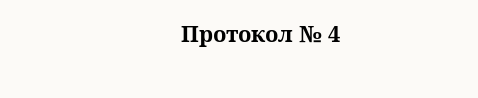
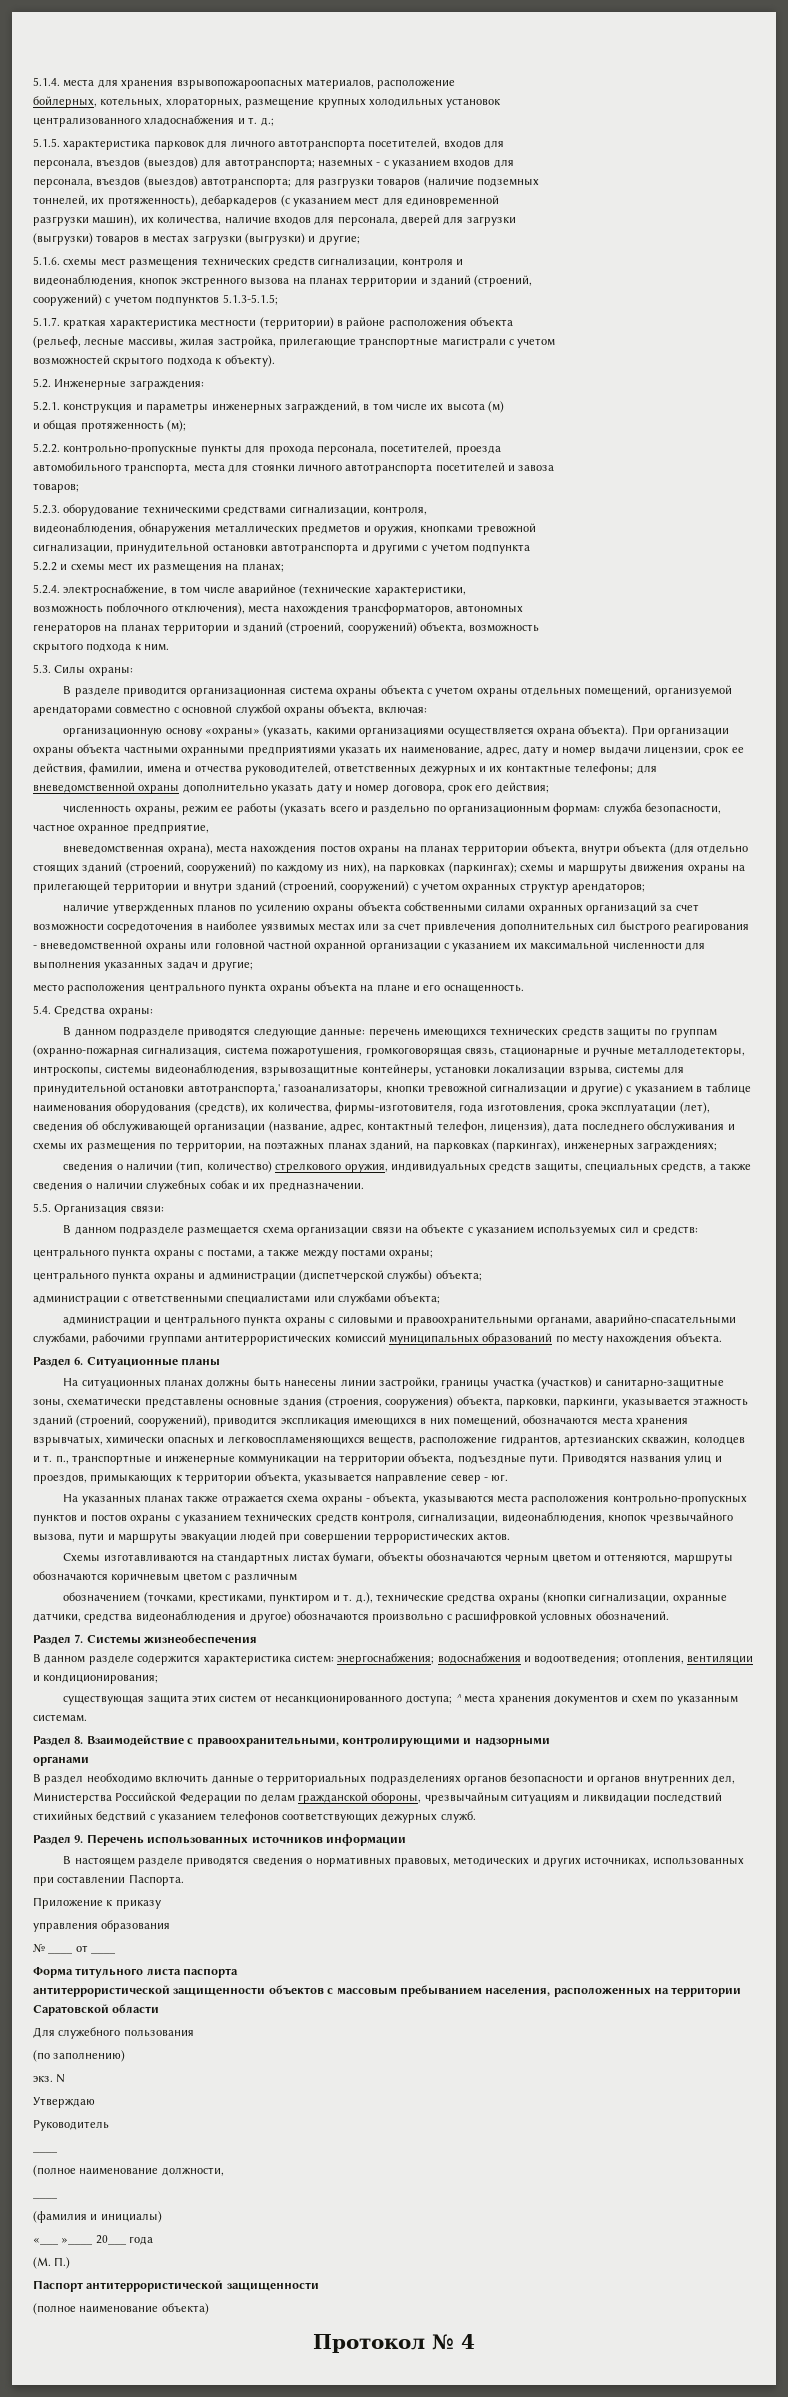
+ 5.1.4. места для хранения взрывопожароопасных материалов, расположение
+ бойлерных, котельных, хлораторных, размещение крупных холодильных установок
+ централизованного хладоснабжения и т. д.;
+ 5.1.5. характеристика парковок для личного автотранспорта посетителей, входов для
+ персонала, въездов (выездов) для автотранспорта; наземных - с указанием входов для
+ персонала, въездов (выездов) автотранспорта; для разгрузки товаров (наличие подземных
+ тоннелей, их протяженность), дебаркадеров (с указанием мест для единовременной
+ разгрузки машин), их количества, наличие входов для персонала, дверей для загрузки
+ (выгрузки) товаров в местах загрузки (выгрузки) и другие;
+ 5.1.6. схемы мест размещения технических средств сигнализации, контроля и
+ видеонаблюдения, кнопок экстренного вызова на планах территории и зданий (строений,
+ сооружений) с учетом подпунктов 5.1.3-5.1.5;
+ 5.1.7. краткая характеристика местности (территории) в районе расположения объекта
+ (рельеф, лесные массивы, жилая застройка, прилегающие транспортные магистрали с учетом
+ возможностей скрытого подхода к объекту).
+ 5.2. Инженерные заграждения:
+ 5.2.1. конструкция и параметры инженерных заграждений, в том числе их высота (м)
+ и общая протяженность (м);
+ 5.2.2. контрольно-пропускные пункты для прохода персонала, посетителей, проезда
+ автомобильного транспорта, места для стоянки личного автотранспорта посетителей и завоза
+ товаров;
+ 5.2.3. оборудование техническими средствами сигнализации, контроля,
+ видеонаблюдения, обнаружения металлических предметов и оружия, кнопками тревожной
+ сигнализации, принудительной остановки автотранспорта и другими с учетом подпункта
+ 5.2.2 и схемы мест их размещения на планах;
+ 5.2.4. электроснабжение, в том числе аварийное (технические характеристики,
+ возможность поблочного отключения), места нахождения трансформаторов, автономных
+ генераторов на планах территории и зданий (строений, сооружений) объекта, возможность
+ скрытого подхода к ним.
+ 5.3. Силы охраны:
+ В разделе приводится организационная система охраны объекта с учетом охраны отдельных помещений, организуемой арендаторами совместно с основной службой охраны объекта, включая:
+ организационную основу «охраны» (указать, какими организациями осуществляется охрана объекта). При организации охраны объекта частными охранными предприятиями указать их наименование, адрес, дату и номер выдачи лицензии, срок ее действия, фамилии, имена и отчества руководителей, ответственных дежурных и их контактные телефоны; для вневедомственной охраны дополнительно указать дату и номер договора, срок его действия;
+ численность охраны, режим ее работы (указать всего и раздельно по организационным формам: служба безопасности, частное охранное предприятие,
+ вневедомственная охрана), места нахождения постов охраны на планах территории объекта, внутри объекта (для отдельно стоящих зданий (строений, сооружений) по каждому из них), на парковках (паркингах); схемы и маршруты движения охраны на прилегающей территории и внутри зданий (строений, сооружений) с учетом охранных структур арендаторов;
+ наличие утвержденных планов по усилению охраны объекта собственными силами охранных организаций за счет возможности сосредоточения в наиболее уязвимых местах или за счет привлечения дополнительных сил быстрого реагирования - вневедомственной охраны или головной частной охранной организации с указанием их максимальной численности для выполнения указанных задач и другие;
+ место расположения центрального пункта охраны объекта на плане и его оснащенность.
+ 5.4. Средства охраны:
+ В данном подразделе приводятся следующие данные: перечень имеющихся технических средств защиты по группам (охранно-пожарная сигнализация, система пожаротушения, громкоговорящая связь, стационарные и ручные металлодетекторы, интроскопы, системы видеонаблюдения, взрывозащитные контейнеры, установки локализации взрыва, системы для принудительной остановки автотранспорта,' газоанализаторы, кнопки тревожной сигнализации и другие) с указанием в таблице наименования оборудования (средств), их количества, фирмы-изготовителя, года изготовления, срока эксплуатации (лет), сведения об обслуживающей организации (название, адрес, контактный телефон, лицензия), дата последнего обслуживания и схемы их размещения по территории, на поэтажных планах зданий, на парковках (паркингах), инженерных заграждениях;
+ сведения о наличии (тип, количество) стрелкового оружия, индивидуальных средств защиты, специальных средств, а также сведения о наличии служебных собак и их предназначении.
+ 5.5. Организация связи:
+ В данном подразделе размещается схема организации связи на объекте с указанием используемых сил и средств:
+ центрального пункта охраны с постами, а также между постами охраны;
+ центрального пункта охраны и администрации (диспетчерской службы) объекта;
+ администрации с ответственными специалистами или службами объекта;
+ администрации и центрального пункта охраны с силовыми и правоохранительными органами, аварийно-спасательными службами, рабочими группами антитеррористических комиссий муниципальных образований по месту нахождения объекта.
+ Раздел 6. Ситуационные планы
+ На ситуационных планах должны быть нанесены линии застройки, границы участка (участков) и санитарно-защитные зоны, схематически представлены основные здания (строения, сооружения) объекта, парковки, паркинги, указывается этажность зданий (строений, сооружений), приводится экспликация имеющихся в них помещений, обозначаются места хранения взрывчатых, химически опасных и легковоспламеняющихся веществ, расположение гидрантов, артезианских скважин, колодцев и т. п., транспортные и инженерные коммуникации на территории объекта, подъездные пути. Приводятся названия улиц и проездов, примыкающих к территории объекта, указывается направление север - юг.
+ На указанных планах также отражается схема охраны - объекта, указываются места расположения контрольно-пропускных пунктов и постов охраны с указанием технических средств контроля, сигнализации, видеонаблюдения, кнопок чрезвычайного вызова, пути и маршруты эвакуации людей при совершении террористических актов.
+ Схемы изготавливаются на стандартных листах бумаги, объекты обозначаются черным цветом и оттеняются, маршруты обозначаются коричневым цветом с различным
+ обозначением (точками, крестиками, пунктиром и т. д.), технические средства охраны (кнопки сигнализации, охранные датчики, средства видеонаблюдения и другое) обозначаются произвольно с расшифровкой условных обозначений.
+ Раздел 7. Системы жизнеобеспечения
+ В данном разделе содержится характеристика систем: энергоснабжения; водоснабжения и водоотведения; отопления, вентиляции и кондиционирования;
+ существующая защита этих систем от несанкционированного доступа; ^ места хранения документов и схем по указанным системам.
+ Раздел 8. Взаимодействие с правоохранительными, контролирующими и надзорными
+ органами
+ В раздел необходимо включить данные о территориальных подразделениях органов безопасности и органов внутренних дел, Министерства Российской Федерации по делам гражданской обороны, чрезвычайным ситуациям и ликвидации последствий стихийных бедствий с указанием телефонов соответствующих дежурных служб.
+ Раздел 9. Перечень использованных источников информации
+ В настоящем разделе приводятся сведения о нормативных правовых, методических и других источниках, использованных при составлении Паспорта.
+ Приложение к приказу
+ управления образования
+ № ____ от ____
+ Форма титульного листа паспорта
+ антитеррористической защищенности объектов с массовым пребыванием населения, расположенных на территории Саратовской области
+ Для служебного пользования
+ (по заполнению)
+ экз. N
+ Утверждаю
+ Руководитель
+ ____
+ (полное наименование должности,
+ ____
+ (фамилия и инициалы)
+ «___ »____ 20___ года
+ (М. П.)
+ Паспорт антитеррористической защищенности
+ (полное наименование объекта)

